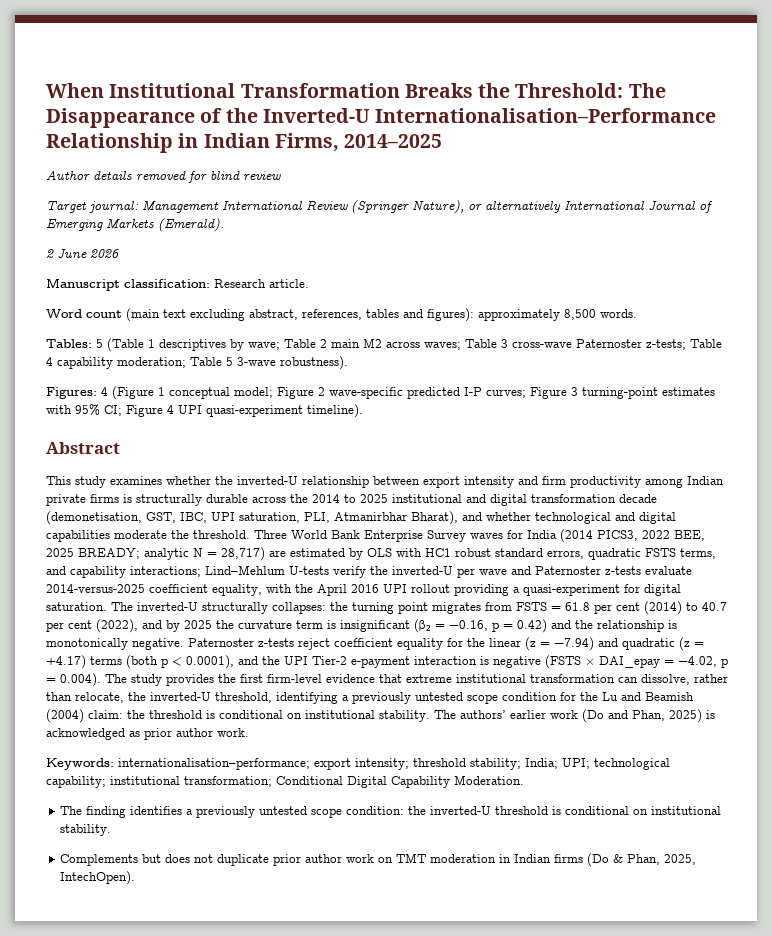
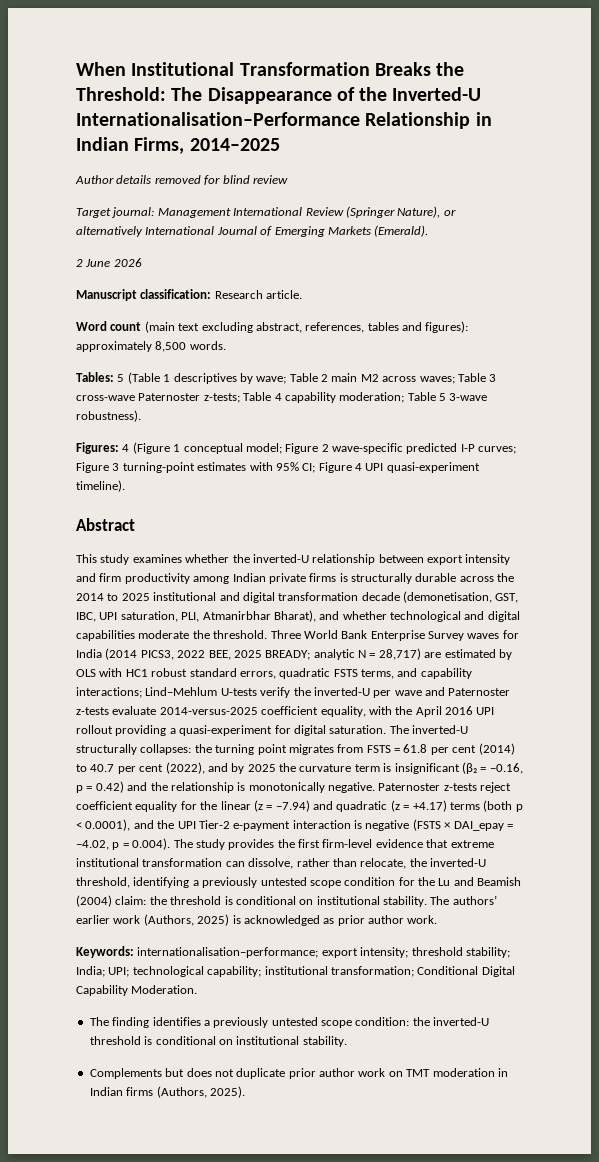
- The authors’ earlier work (Do and Phan, 2025) is acknowledged as prior author work.
+ The authors’ earlier work (Authors, 2025) is acknowledged as prior author work.
- Complements but does not duplicate prior author work on TMT moderation in Indian firms (Do & Phan, 2025, IntechOpen).
+ Complements but does not duplicate prior author work on TMT moderation in Indian firms (Authors, 2025).

